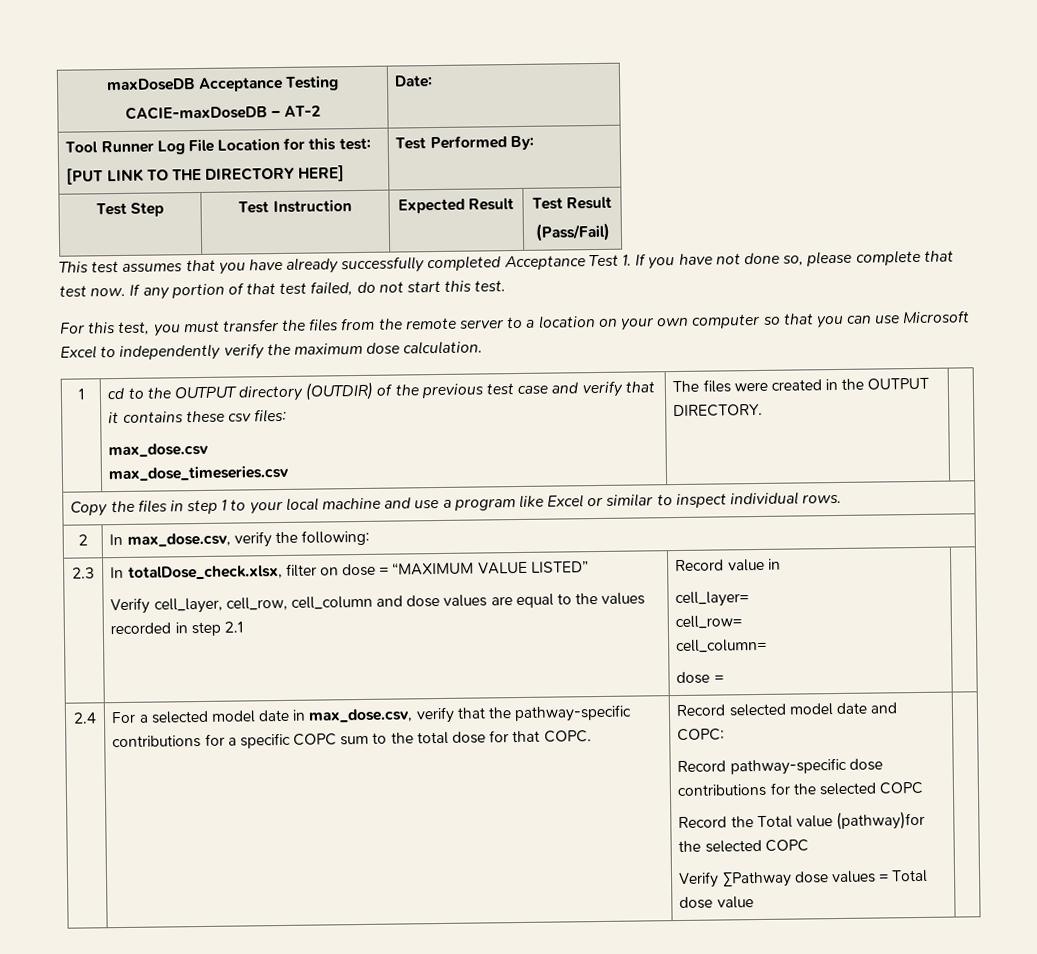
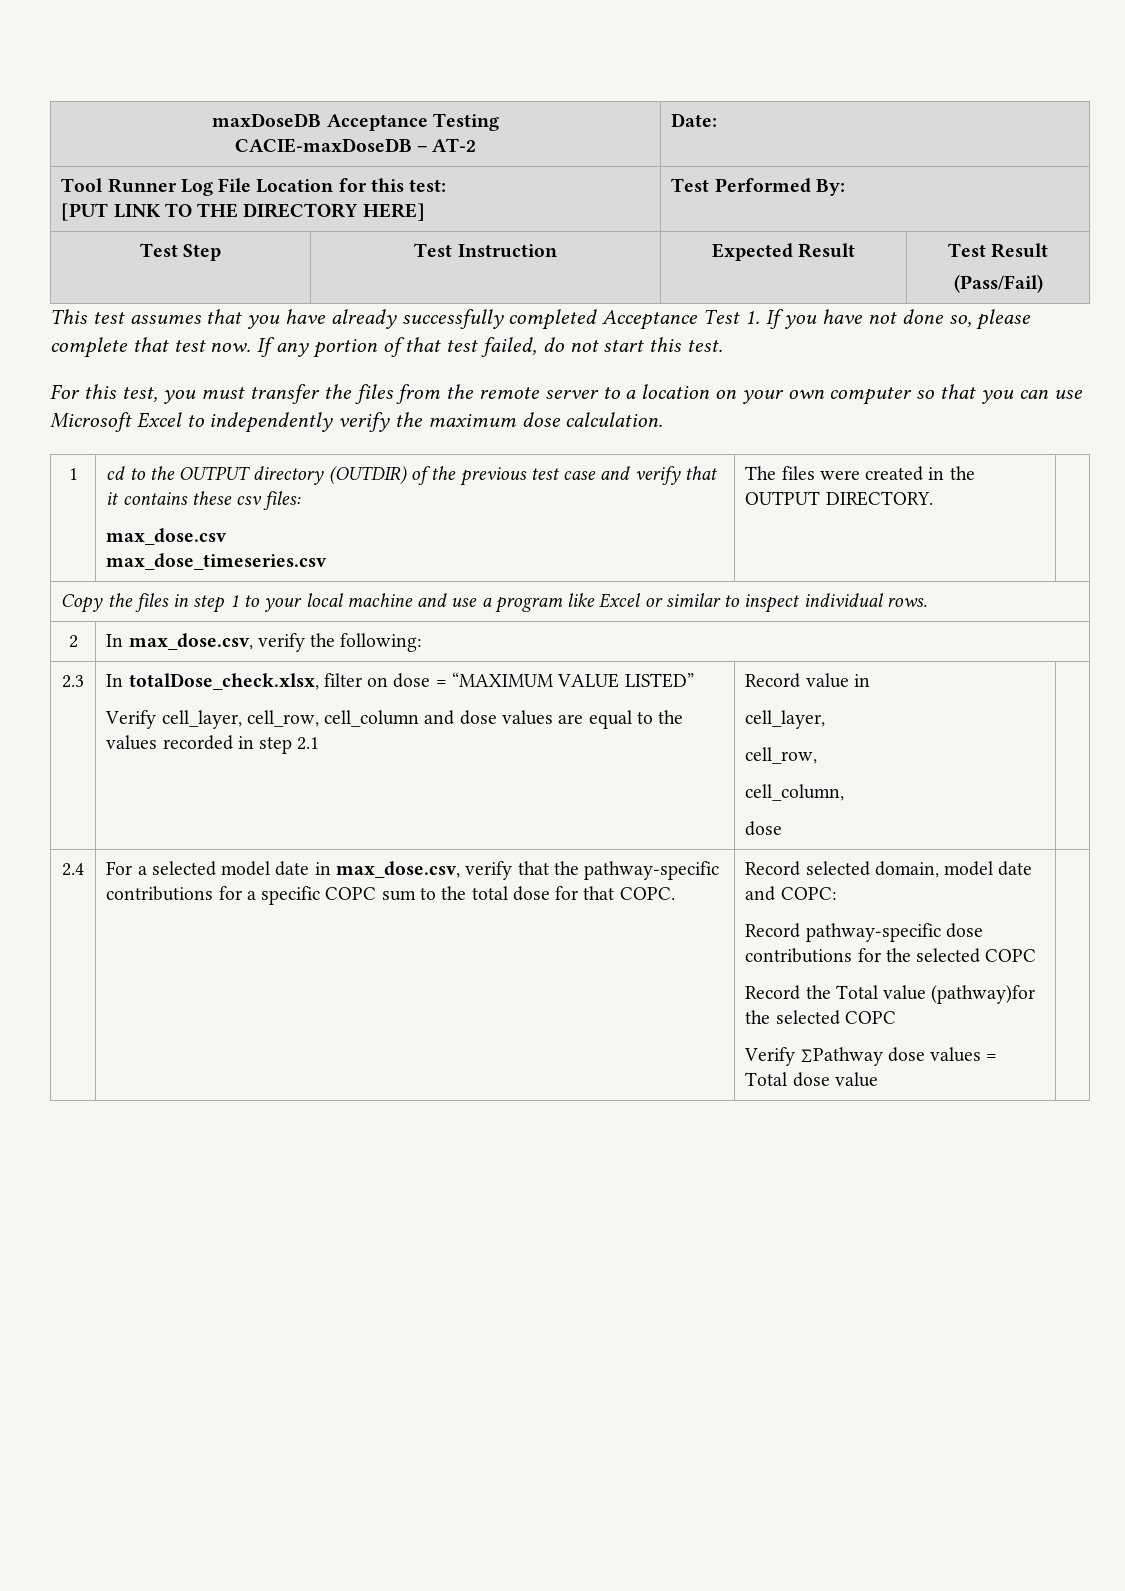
  2.3 | In totalDose_check.xlsx, filter on dose = “MAXIMUM VALUE LISTED”
  Verify cell_layer, cell_row, cell_column and dose values are equal to the values recorded in step 2.1 | Record value in
- cell_layer=
- cell_row=
- cell_column=
- dose = |
+ cell_layer,
+ cell_row,
+ cell_column,
+ dose |
- Record selected model date and COPC:
+ Record selected domain, model date and COPC:

